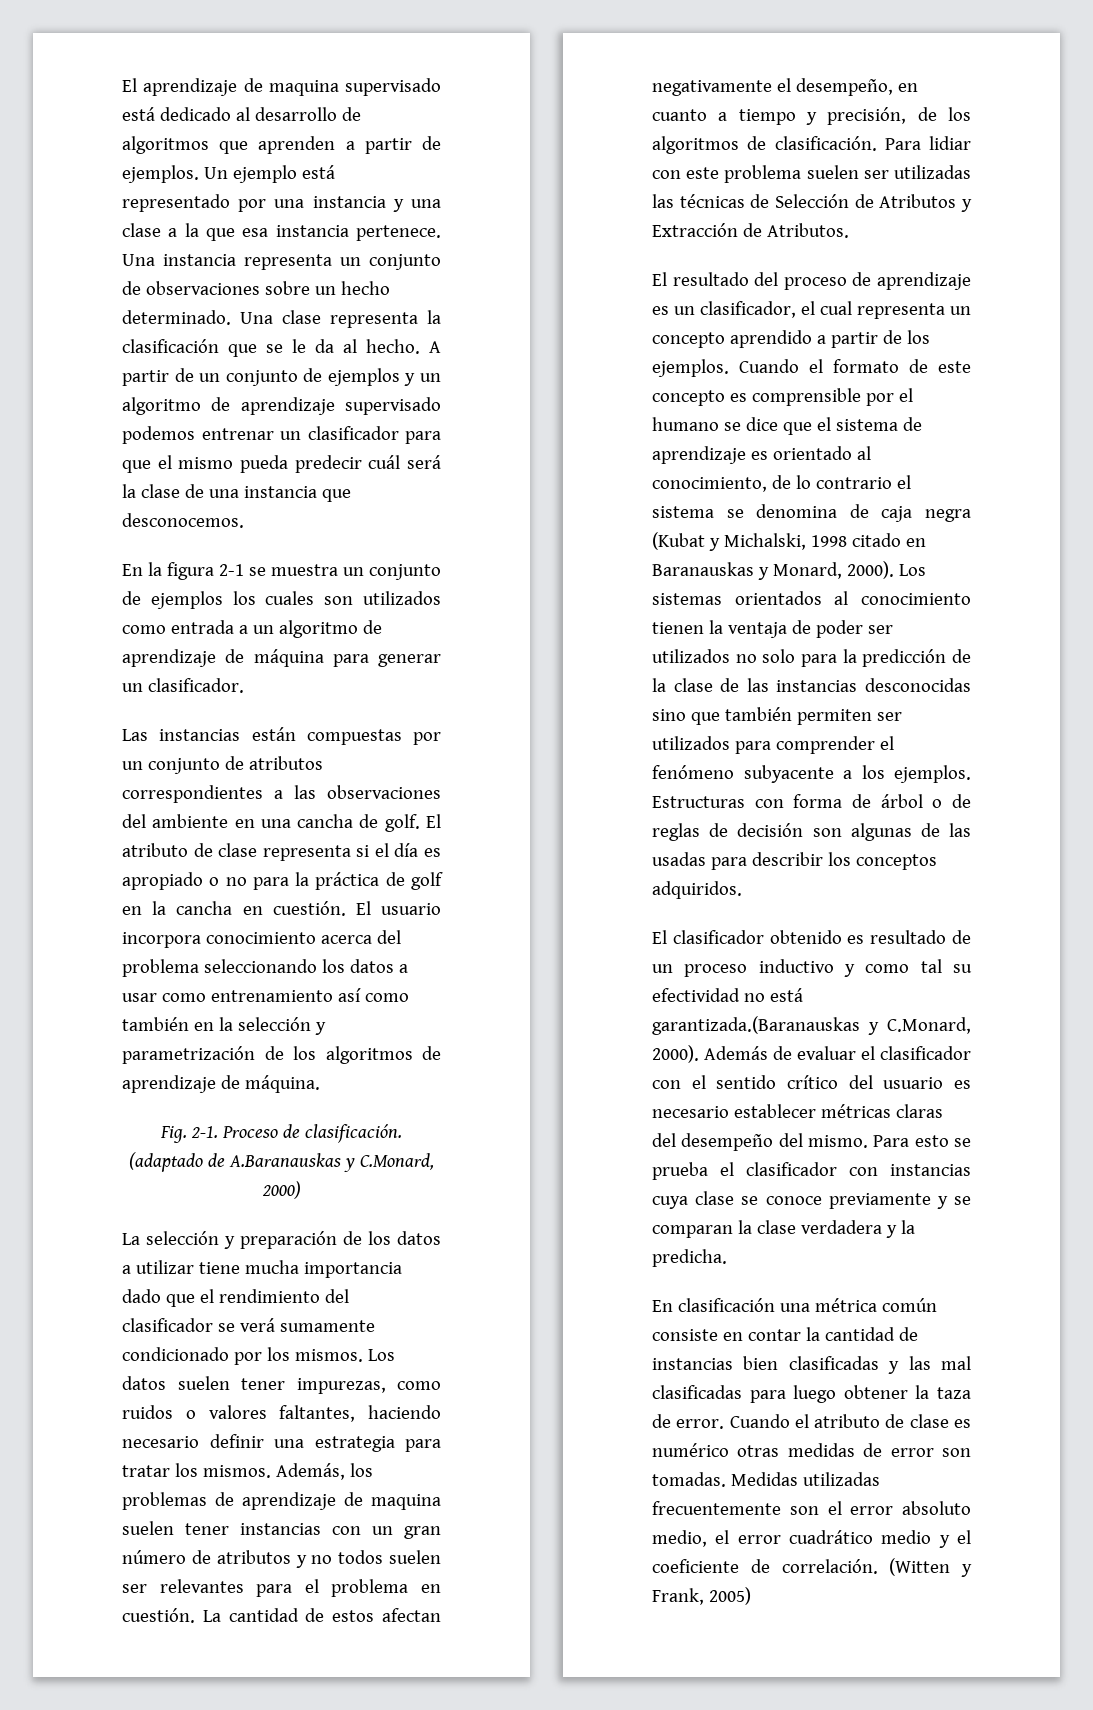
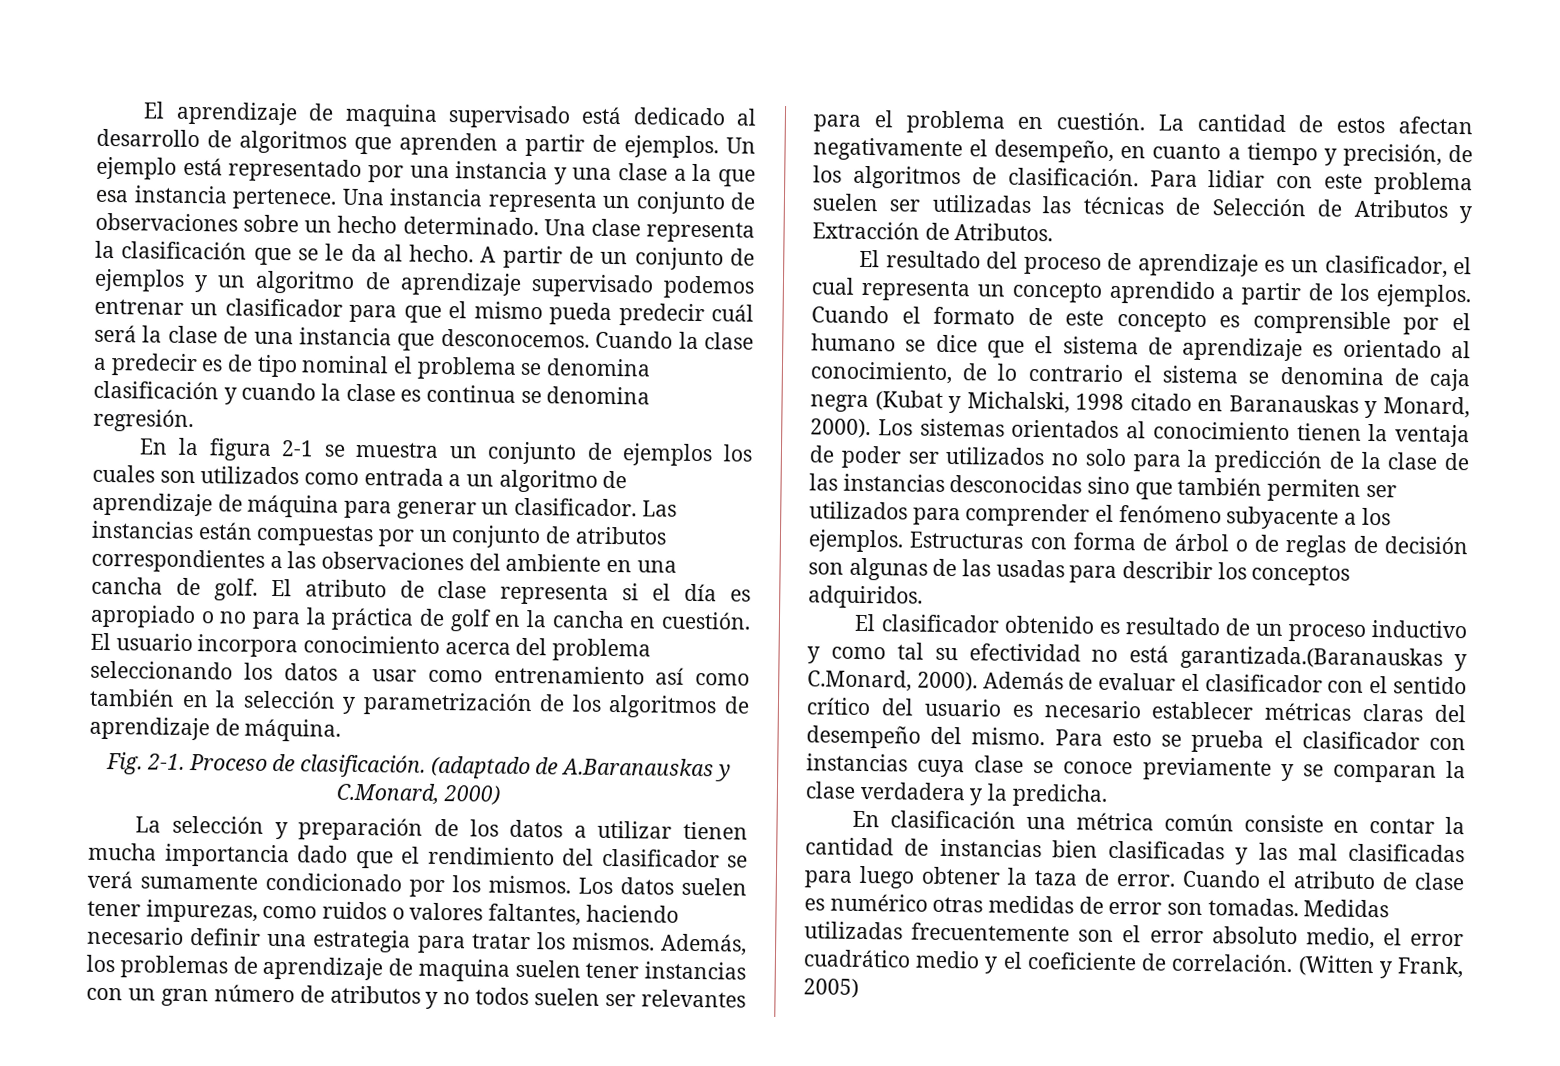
+ Cuando la clase a predecir es de tipo nominal el problema se denomina clasificación y cuando la clase es continua se denomina regresión.
- En la figura 2-1 se muestra un conjunto de ejemplos los cuales son utilizados como entrada a un algoritmo de aprendizaje de máquina para generar un clasificador.
- Las instancias están compuestas por un conjunto de atributos correspondientes a las observaciones del ambiente en una cancha de golf.
+ En la figura 2-1 se muestra un conjunto de ejemplos los cuales son utilizados como entrada a un algoritmo de aprendizaje de máquina para generar un clasificador. Las instancias están compuestas por un conjunto de atributos correspondientes a las observaciones del ambiente en una cancha de golf.
- La selección y preparación de los datos a utilizar tiene mucha importancia dado que el rendimiento del clasificador se verá sumamente condicionado por los mismos.
+ La selección y preparación de los datos a utilizar tienen mucha importancia dado que el rendimiento del clasificador se verá sumamente condicionado por los mismos.

